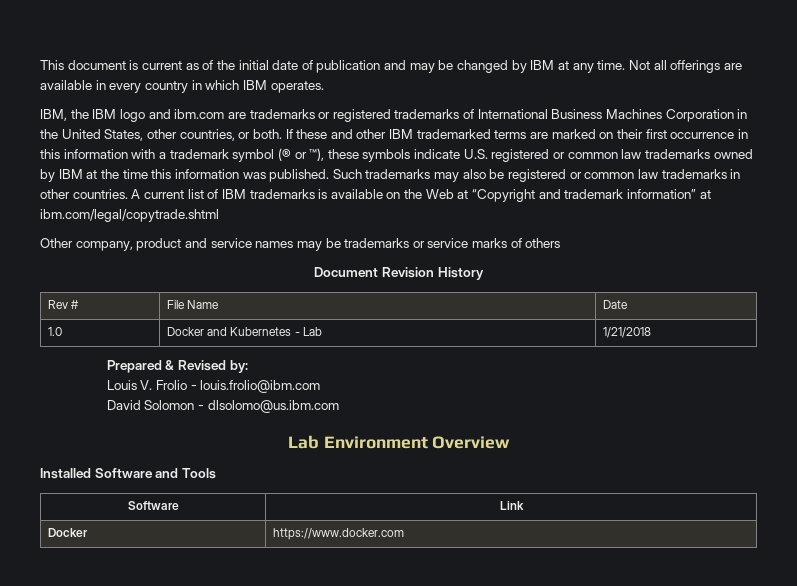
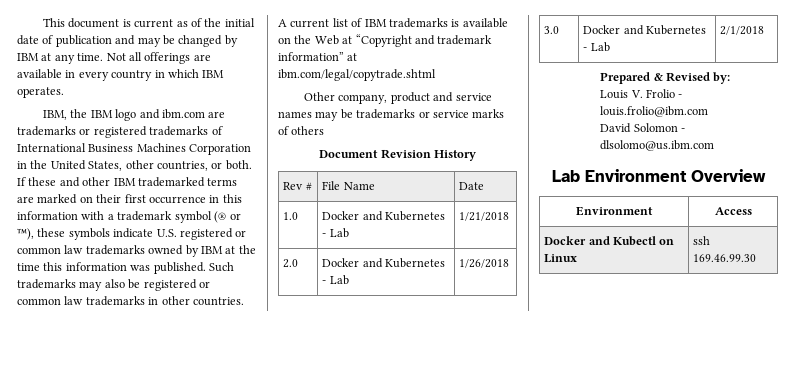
+ 2.0 | Docker and Kubernetes - Lab | 1/26/2018
+ 3.0 | Docker and Kubernetes - Lab | 2/1/2018
- Installed Software and Tools
- Software | Link
- Docker | https://www.docker.com
+ Environment | Access
+ Docker and Kubectl on Linux | ssh 169.46.99.30

